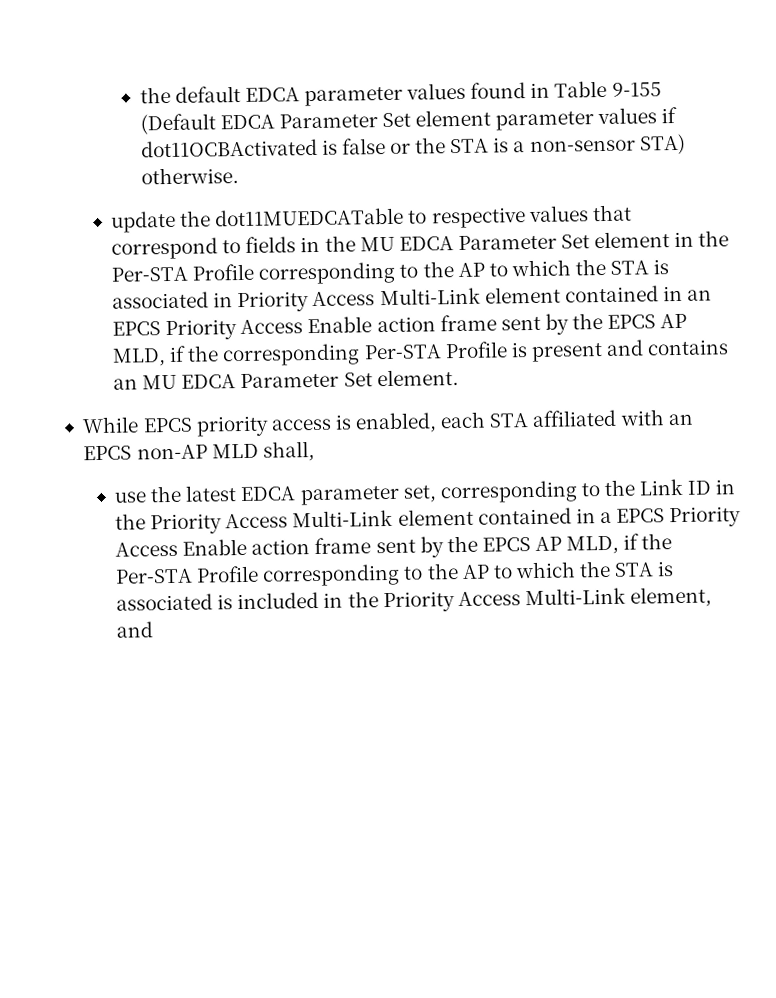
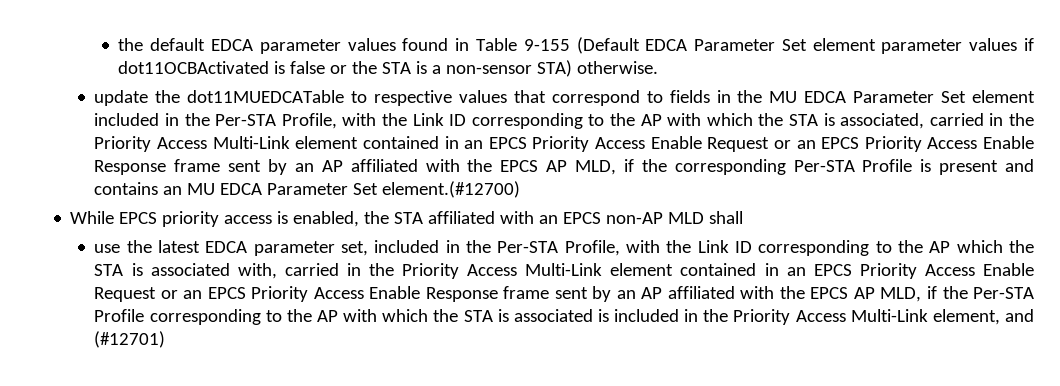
- update the dot11MUEDCATable to respective values that correspond to fields in the MU EDCA Parameter Set element in the Per-STA Profile corresponding to the AP to which the STA is associated in Priority Access Multi-Link element contained in an EPCS Priority Access Enable action frame sent by the EPCS AP MLD, if the corresponding Per-STA Profile is present and contains an MU EDCA Parameter Set element.
+ update the dot11MUEDCATable to respective values that correspond to fields in the MU EDCA Parameter Set element included in the Per-STA Profile, with the Link ID corresponding to the AP with which the STA is associated, carried in the Priority Access Multi-Link element contained in an EPCS Priority Access Enable Request or an EPCS Priority Access Enable Response frame sent by an AP affiliated with the EPCS AP MLD, if the corresponding Per-STA Profile is present and contains an MU EDCA Parameter Set element.(#12700)
- While EPCS priority access is enabled, each STA affiliated with an EPCS non-AP MLD shall,
+ While EPCS priority access is enabled, the STA affiliated with an EPCS non-AP MLD shall
- use the latest EDCA parameter set, corresponding to the Link ID in the Priority Access Multi-Link element contained in a EPCS Priority Access Enable action frame sent by the EPCS AP MLD, if the Per-STA Profile corresponding to the AP to which the STA is associated is included in the Priority Access Multi-Link element, and
+ use the latest EDCA parameter set, included in the Per-STA Profile, with the Link ID corresponding to the AP which the STA is associated with, carried in the Priority Access Multi-Link element contained in an EPCS Priority Access Enable Request or an EPCS Priority Access Enable Response frame sent by an AP affiliated with the EPCS AP MLD, if the Per-STA Profile corresponding to the AP with which the STA is associated is included in the Priority Access Multi-Link element, and (#12701)

